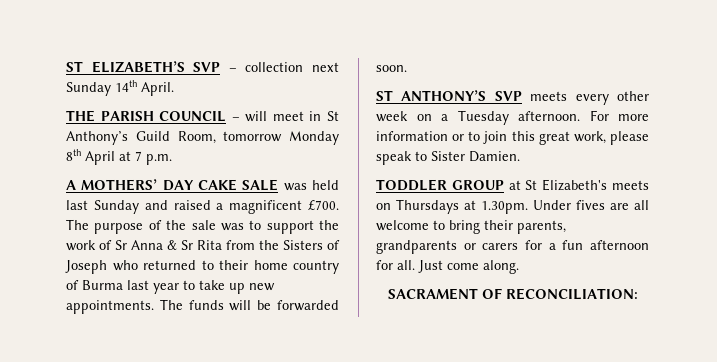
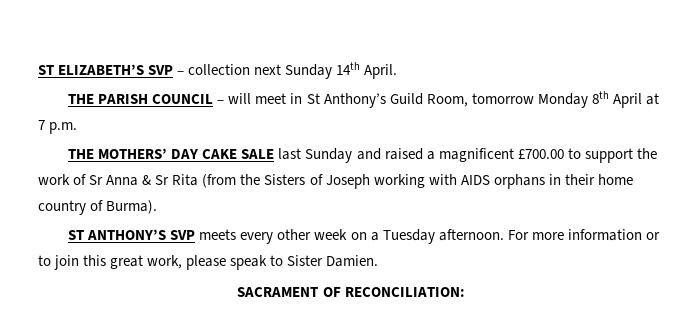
- A MOTHERS’ DAY CAKE SALE was held last Sunday and raised a magnificent £700. The purpose of the sale was to support the work of Sr Anna & Sr Rita from the Sisters of Joseph who returned to their home country of Burma last year to take up new appointments. The funds will be forwarded soon.
+ THE MOTHERS’ DAY CAKE SALE last Sunday and raised a magnificent £700.00 to support the work of Sr Anna & Sr Rita (from the Sisters of Joseph working with AIDS orphans in their home country of Burma).
- TODDLER GROUP at St Elizabeth's meets on Thursdays at 1.30pm. Under fives are all welcome to bring their parents, grandparents or carers for a fun afternoon for all. Just come along.

